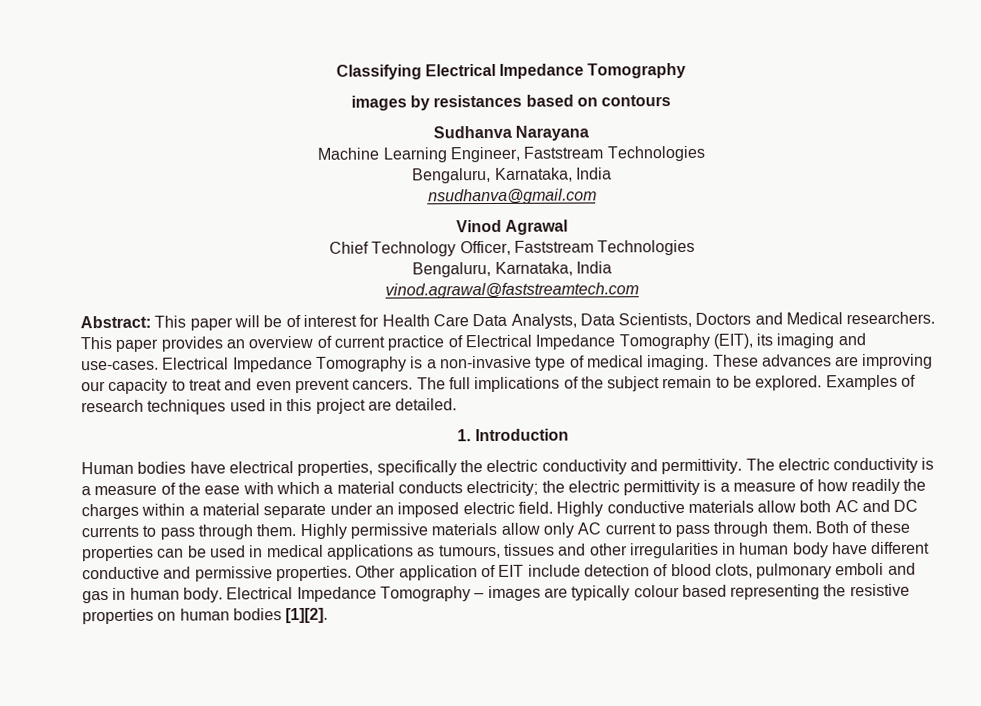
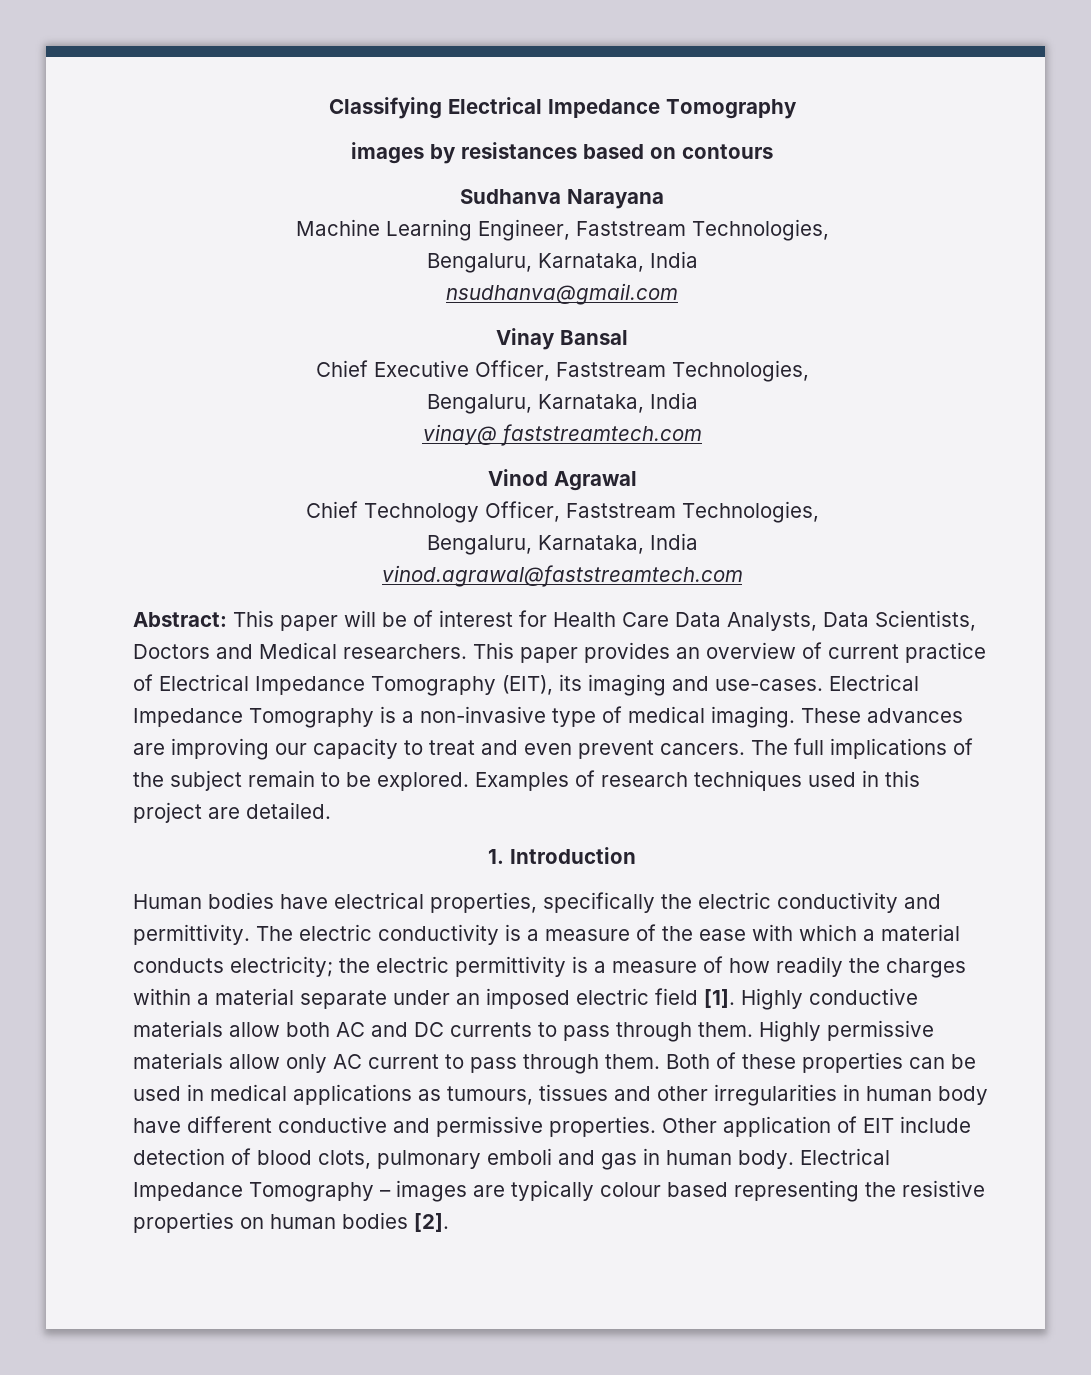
- Machine Learning Engineer, Faststream Technologies
+ Machine Learning Engineer, Faststream Technologies,
+ Vinay Bansal
+ Chief Executive Officer, Faststream Technologies,
+ Bengaluru, Karnataka, India
+ vinay@ faststreamtech.com
- Chief Technology Officer, Faststream Technologies
+ Chief Technology Officer, Faststream Technologies,
- The electric conductivity is a measure of the ease with which a material conducts electricity; the electric permittivity is a measure of how readily the charges within a material separate under an imposed electric field.
+ The electric conductivity is a measure of the ease with which a material conducts electricity; the electric permittivity is a measure of how readily the charges within a material separate under an imposed electric field [1].
- Electrical Impedance Tomography – images are typically colour based representing the resistive properties on human bodies [1][2].
+ Electrical Impedance Tomography – images are typically colour based representing the resistive properties on human bodies [2].

